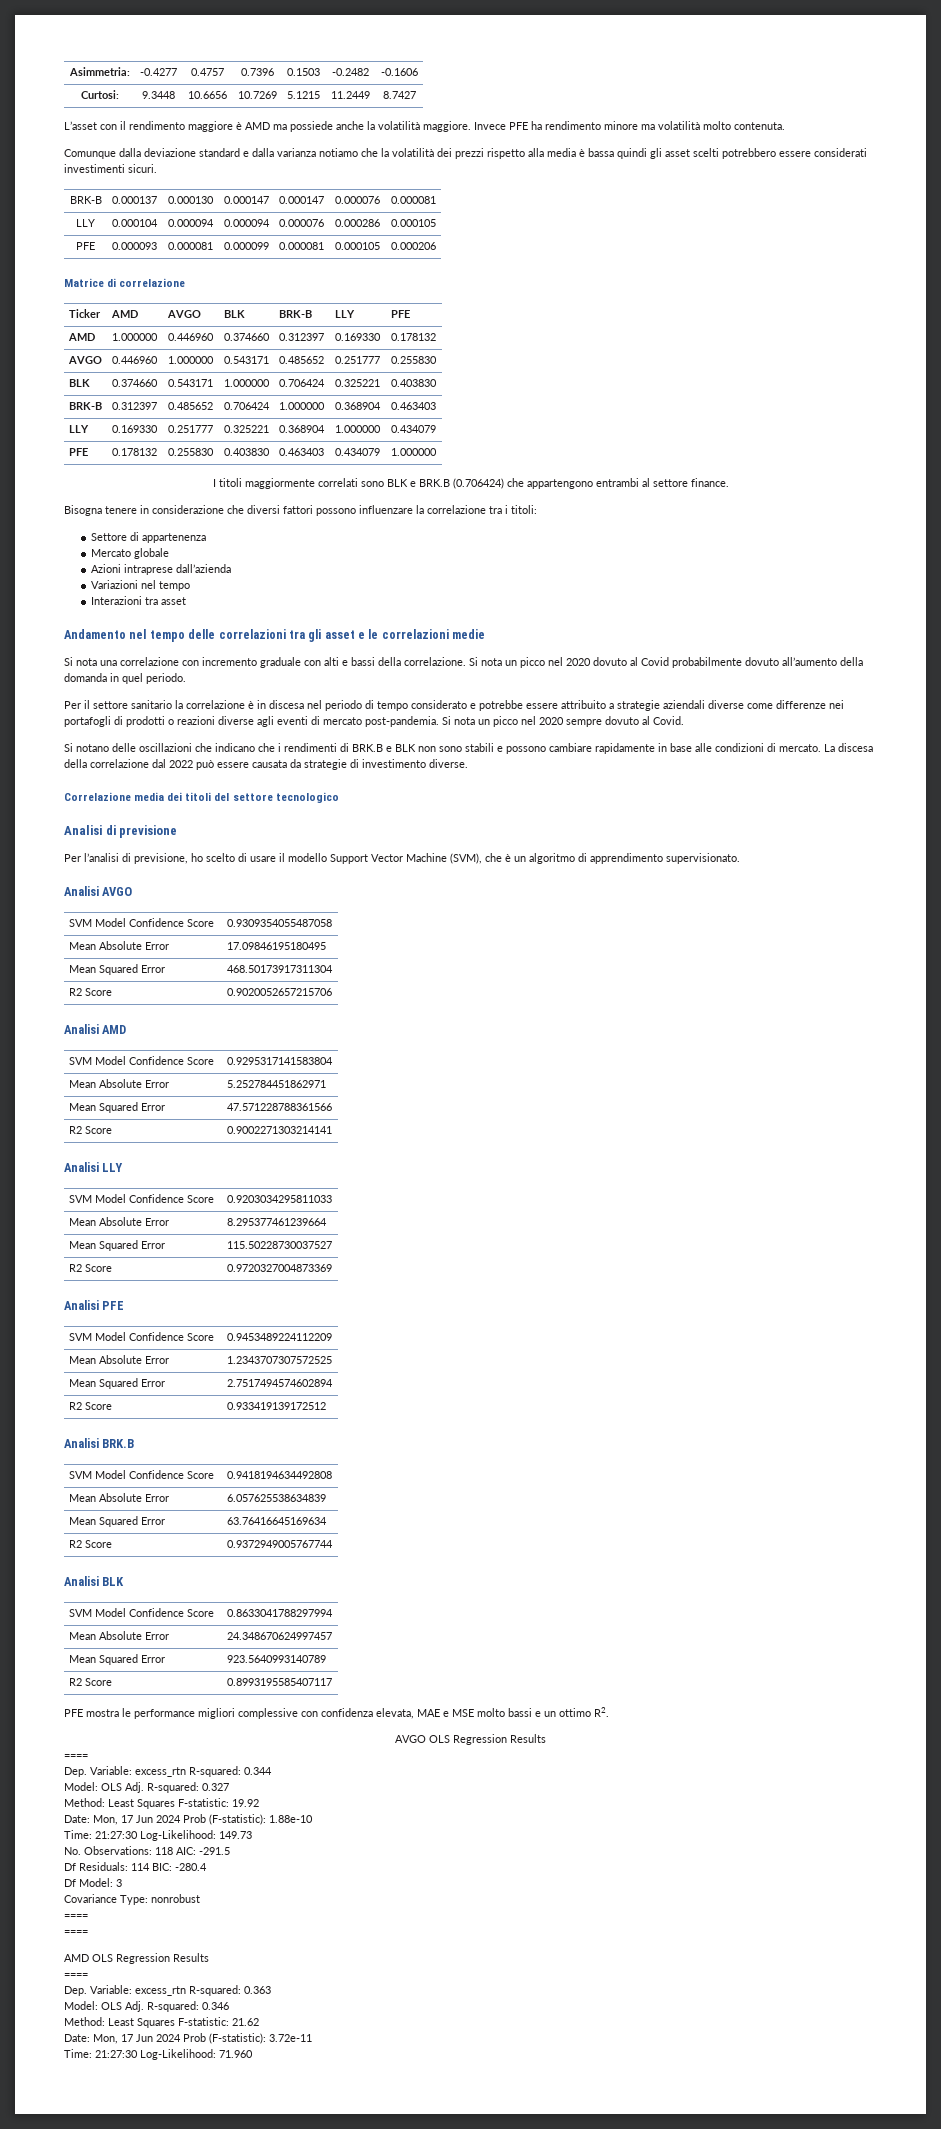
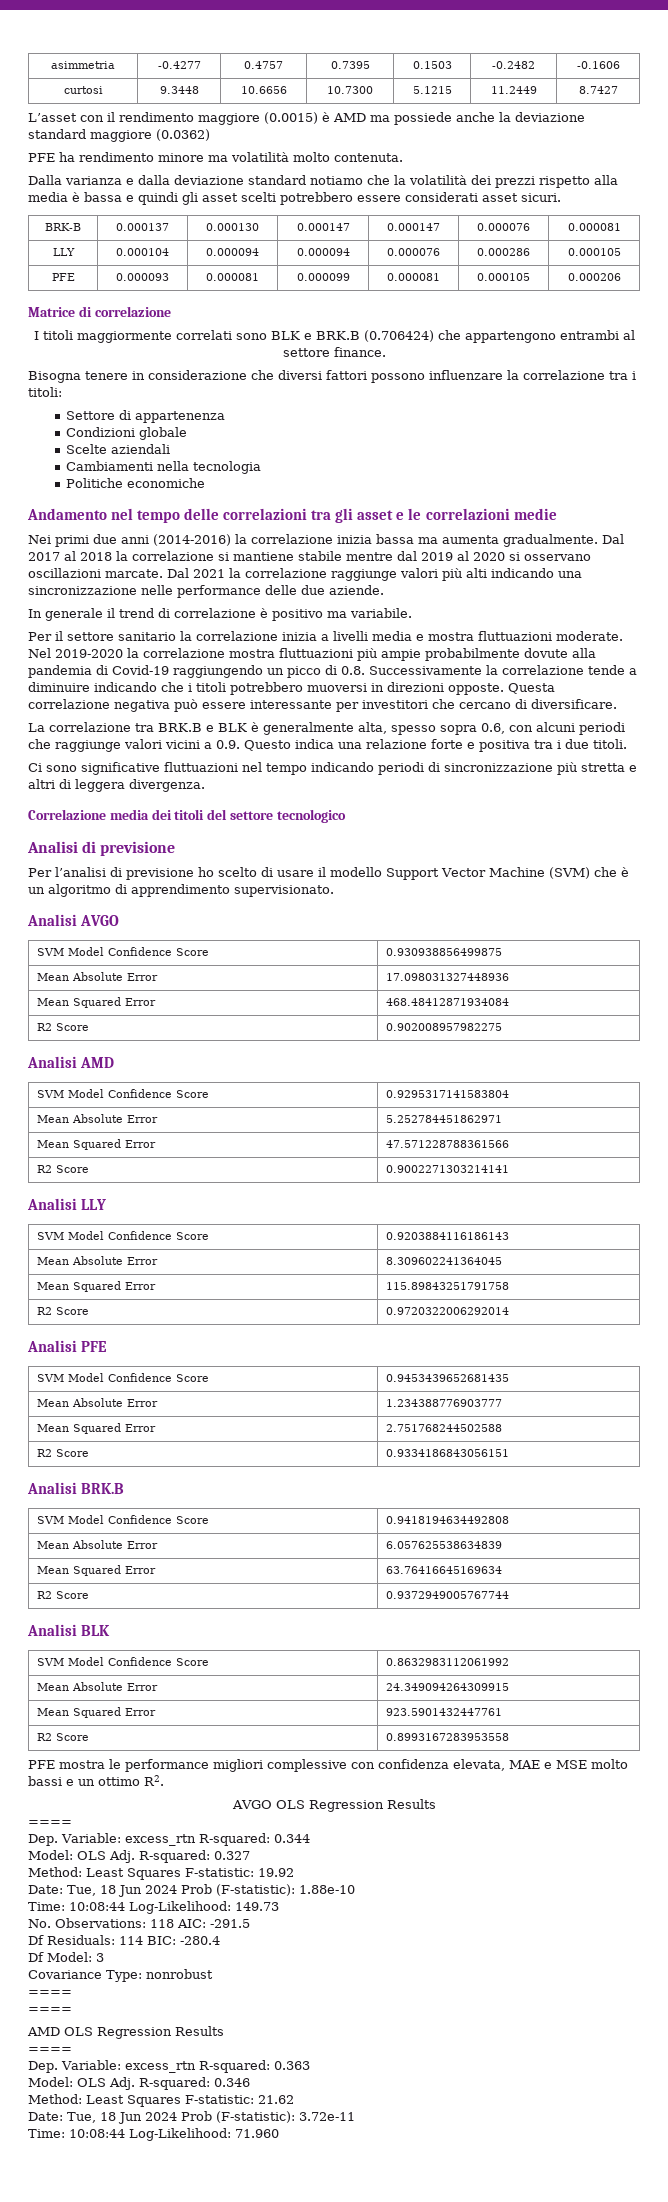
- Asimmetria: | -0.4277 | 0.4757 | 0.7396 | 0.1503 | -0.2482 | -0.1606
+ asimmetria | -0.4277 | 0.4757 | 0.7395 | 0.1503 | -0.2482 | -0.1606
- Curtosi: | 9.3448 | 10.6656 | 10.7269 | 5.1215 | 11.2449 | 8.7427
+ curtosi | 9.3448 | 10.6656 | 10.7300 | 5.1215 | 11.2449 | 8.7427
- L’asset con il rendimento maggiore è AMD ma possiede anche la volatilità maggiore. Invece PFE ha rendimento minore ma volatilità molto contenuta.
+ L’asset con il rendimento maggiore (0.0015) è AMD ma possiede anche la deviazione standard maggiore (0.0362)
+ PFE ha rendimento minore ma volatilità molto contenuta.
- Comunque dalla deviazione standard e dalla varianza notiamo che la volatilità dei prezzi rispetto alla media è bassa quindi gli asset scelti potrebbero essere considerati investimenti sicuri.
+ Dalla varianza e dalla deviazione standard notiamo che la volatilità dei prezzi rispetto alla media è bassa e quindi gli asset scelti potrebbero essere considerati asset sicuri.
- Ticker | AMD | AVGO | BLK | BRK-B | LLY | PFE
- AMD | 1.000000 | 0.446960 | 0.374660 | 0.312397 | 0.169330 | 0.178132
- AVGO | 0.446960 | 1.000000 | 0.543171 | 0.485652 | 0.251777 | 0.255830
- BLK | 0.374660 | 0.543171 | 1.000000 | 0.706424 | 0.325221 | 0.403830
- BRK-B | 0.312397 | 0.485652 | 0.706424 | 1.000000 | 0.368904 | 0.463403
- LLY | 0.169330 | 0.251777 | 0.325221 | 0.368904 | 1.000000 | 0.434079
- PFE | 0.178132 | 0.255830 | 0.403830 | 0.463403 | 0.434079 | 1.000000
- Mercato globale
+ Condizioni globale
- Azioni intraprese dall’azienda
- Variazioni nel tempo
- Interazioni tra asset
+ Scelte aziendali
+ Cambiamenti nella tecnologia
+ Politiche economiche
- Si nota una correlazione con incremento graduale con alti e bassi della correlazione. Si nota un picco nel 2020 dovuto al Covid probabilmente dovuto all’aumento della domanda in quel periodo.
+ Nei primi due anni (2014-2016) la correlazione inizia bassa ma aumenta gradualmente. Dal 2017 al 2018 la correlazione si mantiene stabile mentre dal 2019 al 2020 si osservano oscillazioni marcate. Dal 2021 la correlazione raggiunge valori più alti indicando una sincronizzazione nelle performance delle due aziende.
+ In generale il trend di correlazione è positivo ma variabile.
- Per il settore sanitario la correlazione è in discesa nel periodo di tempo considerato e potrebbe essere attribuito a strategie aziendali diverse come differenze nei portafogli di prodotti o reazioni diverse agli eventi di mercato post-pandemia. Si nota un picco nel 2020 sempre dovuto al Covid.
- Si notano delle oscillazioni che indicano che i rendimenti di BRK.B e BLK non sono stabili e possono cambiare rapidamente in base alle condizioni di mercato. La discesa della correlazione dal 2022 può essere causata da strategie di investimento diverse.
+ Per il settore sanitario la correlazione inizia a livelli media e mostra fluttuazioni moderate. Nel 2019-2020 la correlazione mostra fluttuazioni più ampie probabilmente dovute alla pandemia di Covid-19 raggiungendo un picco di 0.8. Successivamente la correlazione tende a diminuire indicando che i titoli potrebbero muoversi in direzioni opposte. Questa correlazione negativa può essere interessante per investitori che cercano di diversificare.
+ La correlazione tra BRK.B e BLK è generalmente alta, spesso sopra 0.6, con alcuni periodi che raggiunge valori vicini a 0.9. Questo indica una relazione forte e positiva tra i due titoli.
+ Ci sono significative fluttuazioni nel tempo indicando periodi di sincronizzazione più stretta e altri di leggera divergenza.
- Per l’analisi di previsione, ho scelto di usare il modello Support Vector Machine (SVM), che è un algoritmo di apprendimento supervisionato.
+ Per l’analisi di previsione ho scelto di usare il modello Support Vector Machine (SVM) che è un algoritmo di apprendimento supervisionato.
- SVM Model Confidence Score | 0.9309354055487058
- Mean Absolute Error | 17.09846195180495
- Mean Squared Error | 468.50173917311304
- R2 Score | 0.9020052657215706
+ SVM Model Confidence Score | 0.930938856499875
+ Mean Absolute Error | 17.098031327448936
+ Mean Squared Error | 468.48412871934084
+ R2 Score | 0.902008957982275
- SVM Model Confidence Score | 0.9203034295811033
- Mean Absolute Error | 8.295377461239664
- Mean Squared Error | 115.50228730037527
- R2 Score | 0.9720327004873369
+ SVM Model Confidence Score | 0.9203884116186143
+ Mean Absolute Error | 8.309602241364045
+ Mean Squared Error | 115.89843251791758
+ R2 Score | 0.9720322006292014
- SVM Model Confidence Score | 0.9453489224112209
- Mean Absolute Error | 1.2343707307572525
- Mean Squared Error | 2.7517494574602894
- R2 Score | 0.933419139172512
+ SVM Model Confidence Score | 0.9453439652681435
+ Mean Absolute Error | 1.234388776903777
+ Mean Squared Error | 2.751768244502588
+ R2 Score | 0.9334186843056151
- SVM Model Confidence Score | 0.8633041788297994
- Mean Absolute Error | 24.348670624997457
- Mean Squared Error | 923.5640993140789
- R2 Score | 0.8993195585407117
+ SVM Model Confidence Score | 0.8632983112061992
+ Mean Absolute Error | 24.349094264309915
+ Mean Squared Error | 923.5901432447761
+ R2 Score | 0.8993167283953558
- Date: Mon, 17 Jun 2024 Prob (F-statistic): 1.88e-10
+ Date: Tue, 18 Jun 2024 Prob (F-statistic): 1.88e-10
- Time: 21:27:30 Log-Likelihood: 149.73
+ Time: 10:08:44 Log-Likelihood: 149.73
- Date: Mon, 17 Jun 2024 Prob (F-statistic): 3.72e-11
+ Date: Tue, 18 Jun 2024 Prob (F-statistic): 3.72e-11
- Time: 21:27:30 Log-Likelihood: 71.960
+ Time: 10:08:44 Log-Likelihood: 71.960

